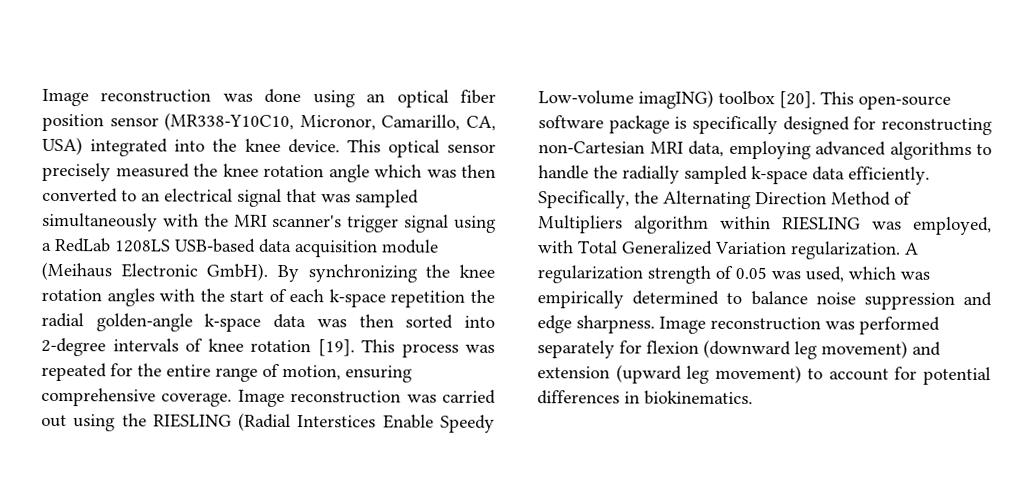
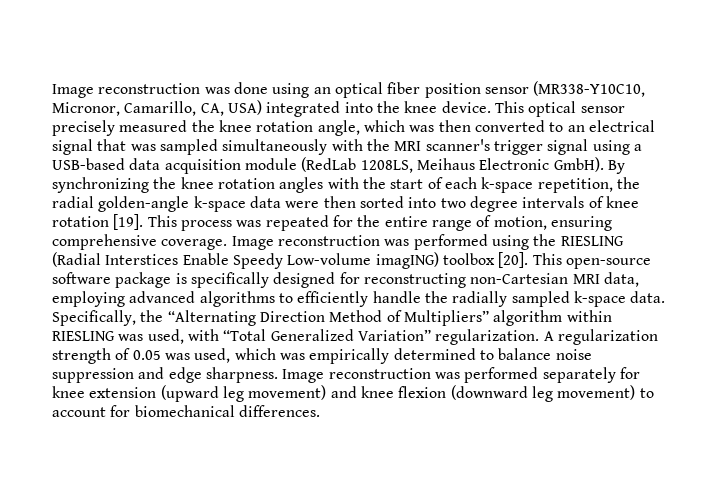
- This optical sensor precisely measured the knee rotation angle which was then converted to an electrical signal that was sampled simultaneously with the MRI scanner's trigger signal using a RedLab 1208LS USB-based data acquisition module (Meihaus Electronic GmbH).
+ This optical sensor precisely measured the knee rotation angle, which was then converted to an electrical signal that was sampled simultaneously with the MRI scanner's trigger signal using a USB-based data acquisition module (RedLab 1208LS, Meihaus Electronic GmbH).
- By synchronizing the knee rotation angles with the start of each k-space repetition the radial golden-angle k-space data was then sorted into 2-degree intervals of knee rotation [19].
+ By synchronizing the knee rotation angles with the start of each k-space repetition, the radial golden-angle k-space data were then sorted into two degree intervals of knee rotation [19].
- Image reconstruction was carried out using the RIESLING (Radial Interstices Enable Speedy Low-volume imagING) toolbox [20].
+ Image reconstruction was performed using the RIESLING (Radial Interstices Enable Speedy Low-volume imagING) toolbox [20].
- This open-source software package is specifically designed for reconstructing non-Cartesian MRI data, employing advanced algorithms to handle the radially sampled k-space data efficiently.
+ This open-source software package is specifically designed for reconstructing non-Cartesian MRI data, employing advanced algorithms to efficiently handle the radially sampled k-space data.
- Specifically, the Alternating Direction Method of Multipliers algorithm within RIESLING was employed, with Total Generalized Variation regularization.
+ Specifically, the “Alternating Direction Method of Multipliers” algorithm within RIESLING was used, with “Total Generalized Variation” regularization.
- Image reconstruction was performed separately for flexion (downward leg movement) and extension (upward leg movement) to account for potential differences in biokinematics.
+ Image reconstruction was performed separately for knee extension (upward leg movement) and knee flexion (downward leg movement) to account for biomechanical differences.

